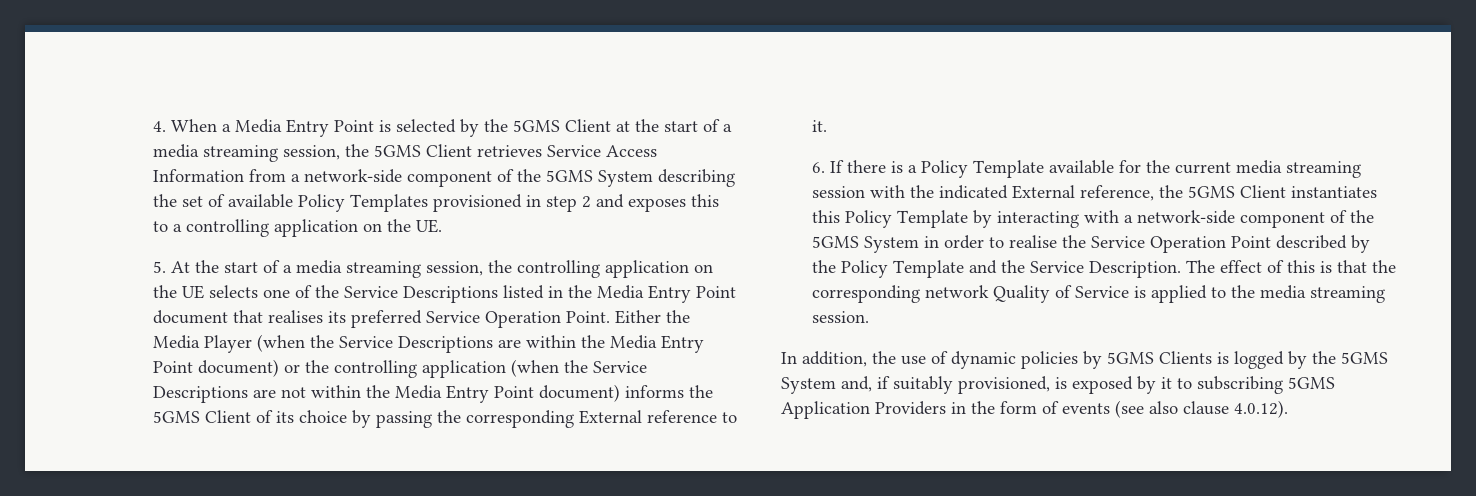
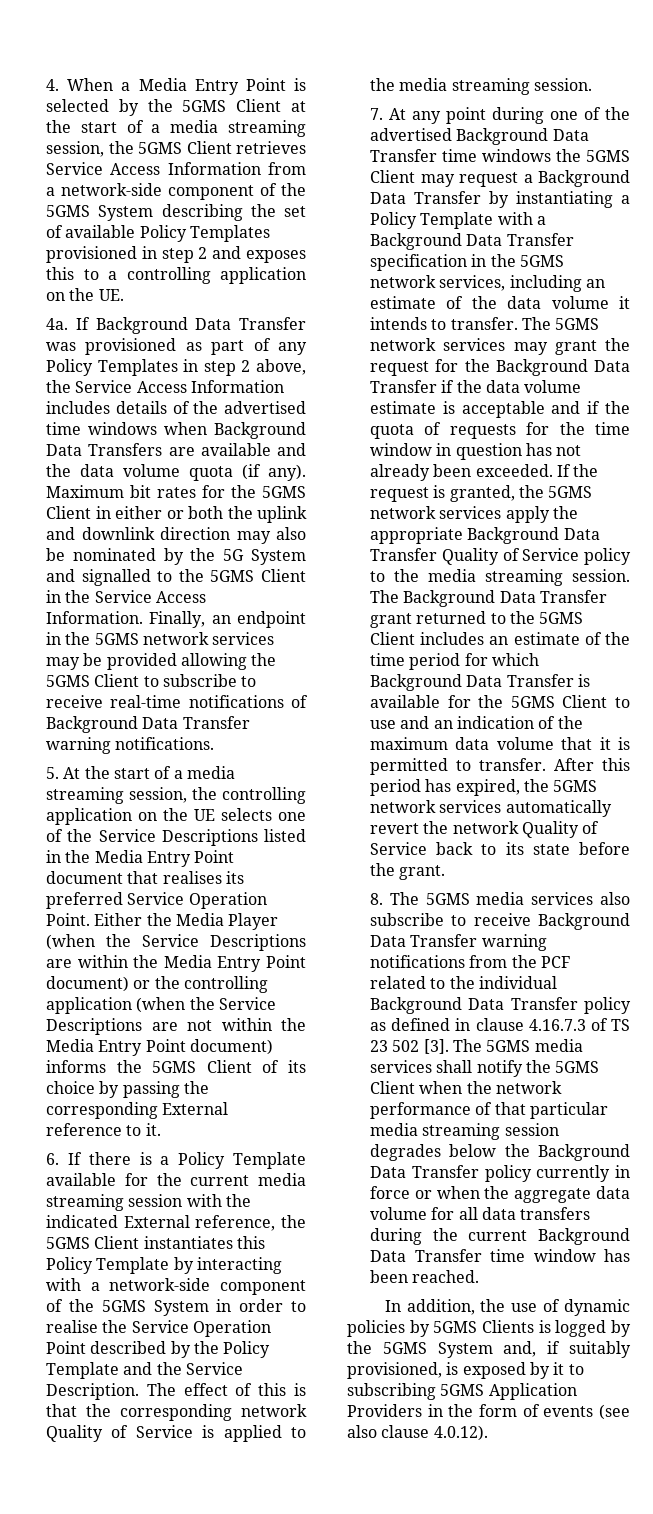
+ 4a. If Background Data Transfer was provisioned as part of any Policy Templates in step 2 above, the Service Access Information includes details of the advertised time windows when Background Data Transfers are available and the data volume quota (if any). Maximum bit rates for the 5GMS Client in either or both the uplink and downlink direction may also be nominated by the 5G System and signalled to the 5GMS Client in the Service Access Information. Finally, an endpoint in the 5GMS network services may be provided allowing the 5GMS Client to subscribe to receive real-time notifications of Background Data Transfer warning notifications.
+ 7. At any point during one of the advertised Background Data Transfer time windows the 5GMS Client may request a Background Data Transfer by instantiating a Policy Template with a Background Data Transfer specification in the 5GMS network services, including an estimate of the data volume it intends to transfer. The 5GMS network services may grant the request for the Background Data Transfer if the data volume estimate is acceptable and if the quota of requests for the time window in question has not already been exceeded. If the request is granted, the 5GMS network services apply the appropriate Background Data Transfer Quality of Service policy to the media streaming session. The Background Data Transfer grant returned to the 5GMS Client includes an estimate of the time period for which Background Data Transfer is available for the 5GMS Client to use and an indication of the maximum data volume that it is permitted to transfer. After this period has expired, the 5GMS network services automatically revert the network Quality of Service back to its state before the grant.
+ 8. The 5GMS media services also subscribe to receive Background Data Transfer warning notifications from the PCF related to the individual Background Data Transfer policy as defined in clause 4.16.7.3 of TS 23 502 [3]. The 5GMS media services shall notify the 5GMS Client when the network performance of that particular media streaming session degrades below the Background Data Transfer policy currently in force or when the aggregate data volume for all data transfers during the current Background Data Transfer time window has been reached.

